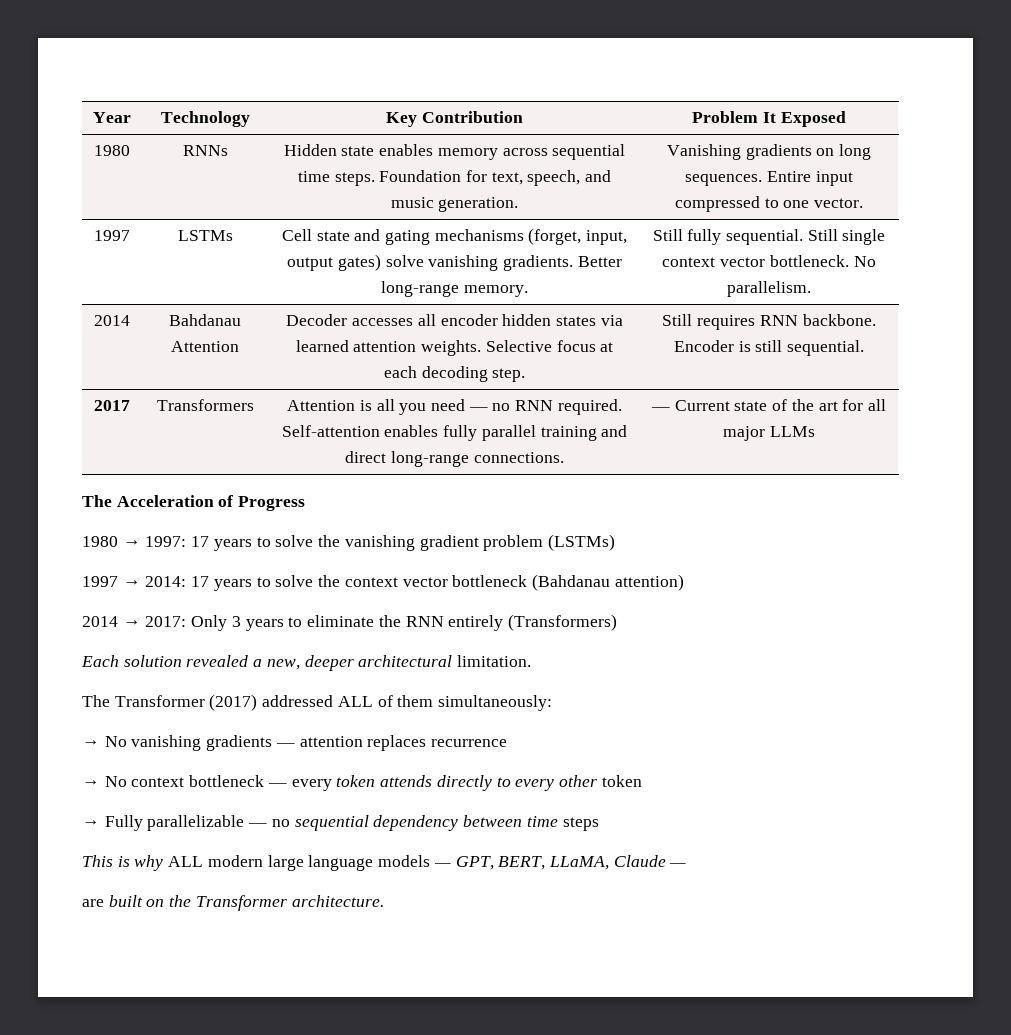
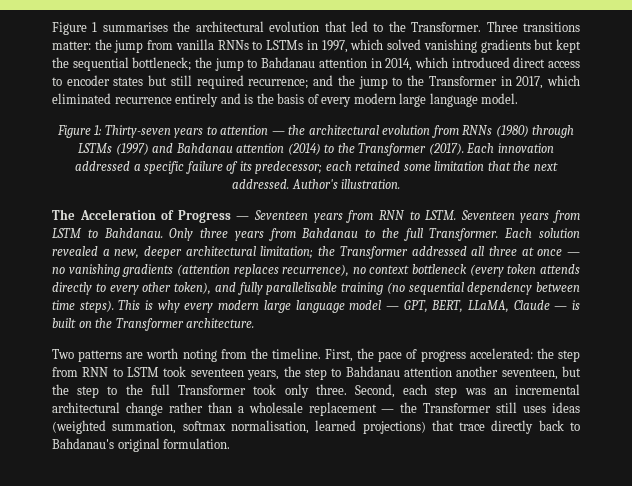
- Year | Technology | Key Contribution | Problem It Exposed
- 1980 | RNNs | Hidden state enables memory across sequential time steps. Foundation for text, speech, and music generation. | Vanishing gradients on long sequences. Entire input compressed to one vector.
- 1997 | LSTMs | Cell state and gating mechanisms (forget, input, output gates) solve vanishing gradients. Better long-range memory. | Still fully sequential. Still single context vector bottleneck. No parallelism.
- 2014 | Bahdanau Attention | Decoder accesses all encoder hidden states via learned attention weights. Selective focus at each decoding step. | Still requires RNN backbone. Encoder is still sequential.
- 2017 | Transformers | Attention is all you need — no RNN required. Self-attention enables fully parallel training and direct long-range connections. | — Current state of the art for all major LLMs
- The Acceleration of Progress
- 1980 → 1997: 17 years to solve the vanishing gradient problem (LSTMs)
- 1997 → 2014: 17 years to solve the context vector bottleneck (Bahdanau attention)
- 2014 → 2017: Only 3 years to eliminate the RNN entirely (Transformers)
- Each solution revealed a new, deeper architectural limitation.
- The Transformer (2017) addressed ALL of them simultaneously:
- → No vanishing gradients — attention replaces recurrence
- → No context bottleneck — every token attends directly to every other token
- → Fully parallelizable — no sequential dependency between time steps
- This is why ALL modern large language models — GPT, BERT, LLaMA, Claude —
- are built on the Transformer architecture.
+ Figure 1 summarises the architectural evolution that led to the Transformer. Three transitions matter: the jump from vanilla RNNs to LSTMs in 1997, which solved vanishing gradients but kept the sequential bottleneck; the jump to Bahdanau attention in 2014, which introduced direct access to encoder states but still required recurrence; and the jump to the Transformer in 2017, which eliminated recurrence entirely and is the basis of every modern large language model.
+ Figure 1: Thirty-seven years to attention — the architectural evolution from RNNs (1980) through LSTMs (1997) and Bahdanau attention (2014) to the Transformer (2017). Each innovation addressed a specific failure of its predecessor; each retained some limitation that the next addressed. Author's illustration.
+ The Acceleration of Progress — Seventeen years from RNN to LSTM. Seventeen years from LSTM to Bahdanau. Only three years from Bahdanau to the full Transformer. Each solution revealed a new, deeper architectural limitation; the Transformer addressed all three at once — no vanishing gradients (attention replaces recurrence), no context bottleneck (every token attends directly to every other token), and fully parallelisable training (no sequential dependency between time steps). This is why every modern large language model — GPT, BERT, LLaMA, Claude — is built on the Transformer architecture.
+ Two patterns are worth noting from the timeline. First, the pace of progress accelerated: the step from RNN to LSTM took seventeen years, the step to Bahdanau attention another seventeen, but the step to the full Transformer took only three. Second, each step was an incremental architectural change rather than a wholesale replacement — the Transformer still uses ideas (weighted summation, softmax normalisation, learned projections) that trace directly back to Bahdanau's original formulation.

